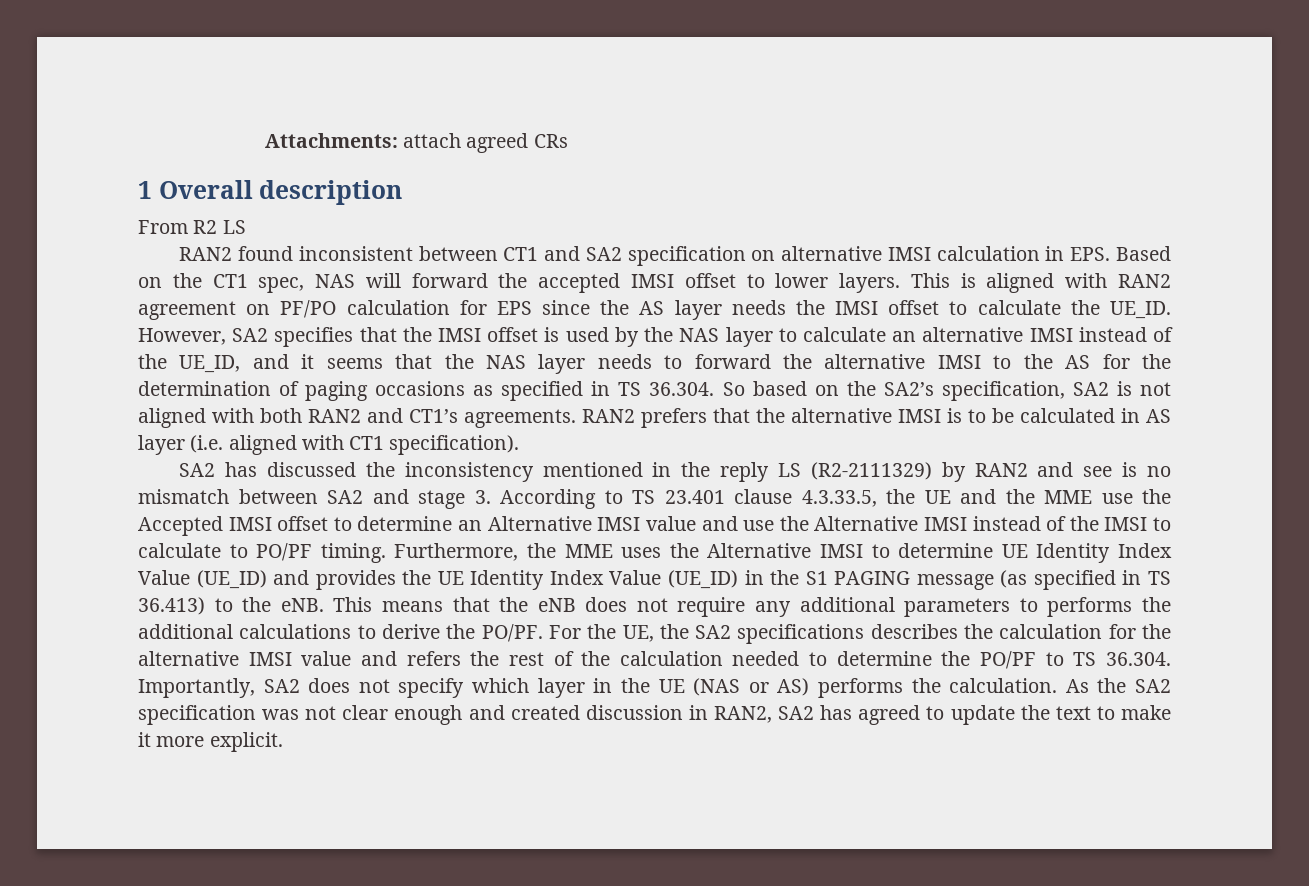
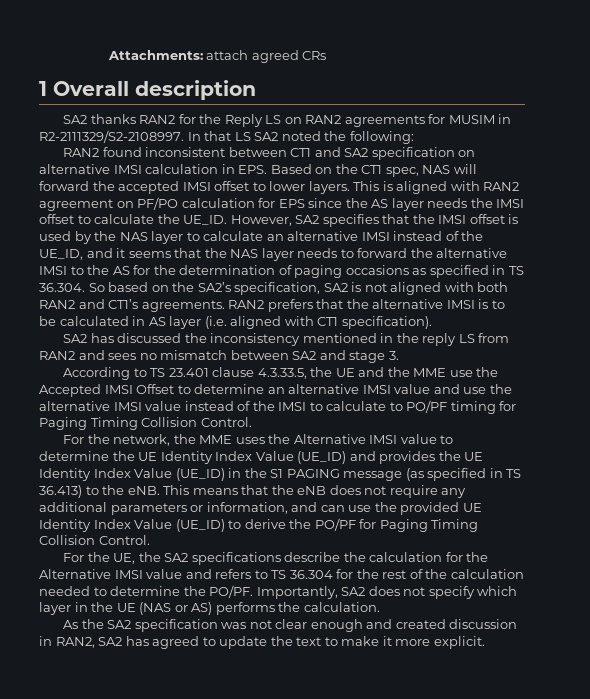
- From R2 LS
+ SA2 thanks RAN2 for the Reply LS on RAN2 agreements for MUSIM in R2-2111329/S2-2108997. In that LS SA2 noted the following:
- SA2 has discussed the inconsistency mentioned in the reply LS (R2-2111329) by RAN2 and see is no mismatch between SA2 and stage 3. According to TS 23.401 clause 4.3.33.5, the UE and the MME use the Accepted IMSI offset to determine an Alternative IMSI value and use the Alternative IMSI instead of the IMSI to calculate to PO/PF timing. Furthermore, the MME uses the Alternative IMSI to determine UE Identity Index Value (UE_ID) and provides the UE Identity Index Value (UE_ID) in the S1 PAGING message (as specified in TS 36.413) to the eNB.
+ SA2 has discussed the inconsistency mentioned in the reply LS from RAN2 and sees no mismatch between SA2 and stage 3.
+ According to TS 23.401 clause 4.3.33.5, the UE and the MME use the Accepted IMSI Offset to determine an alternative IMSI value and use the alternative IMSI value instead of the IMSI to calculate to PO/PF timing for Paging Timing Collision Control.
+ For the network, the MME uses the Alternative IMSI value to determine the UE Identity Index Value (UE_ID) and provides the UE Identity Index Value (UE_ID) in the S1 PAGING message (as specified in TS 36.413) to the eNB.
- This means that the eNB does not require any additional parameters to performs the additional calculations to derive the PO/PF. For the UE, the SA2 specifications describes the calculation for the alternative IMSI value and refers the rest of the calculation needed to determine the PO/PF to TS 36.304. Importantly, SA2 does not specify which layer in the UE (NAS or AS) performs the calculation. As the SA2 specification was not clear enough and created discussion in RAN2, SA2 has agreed to update the text to make it more explicit.
+ This means that the eNB does not require any additional parameters or information, and can use the provided UE Identity Index Value (UE_ID) to derive the PO/PF for Paging Timing Collision Control.
+ For the UE, the SA2 specifications describe the calculation for the Alternative IMSI value and refers to TS 36.304 for the rest of the calculation needed to determine the PO/PF. Importantly, SA2 does not specify which layer in the UE (NAS or AS) performs the calculation.
+ As the SA2 specification was not clear enough and created discussion in RAN2, SA2 has agreed to update the text to make it more explicit.

